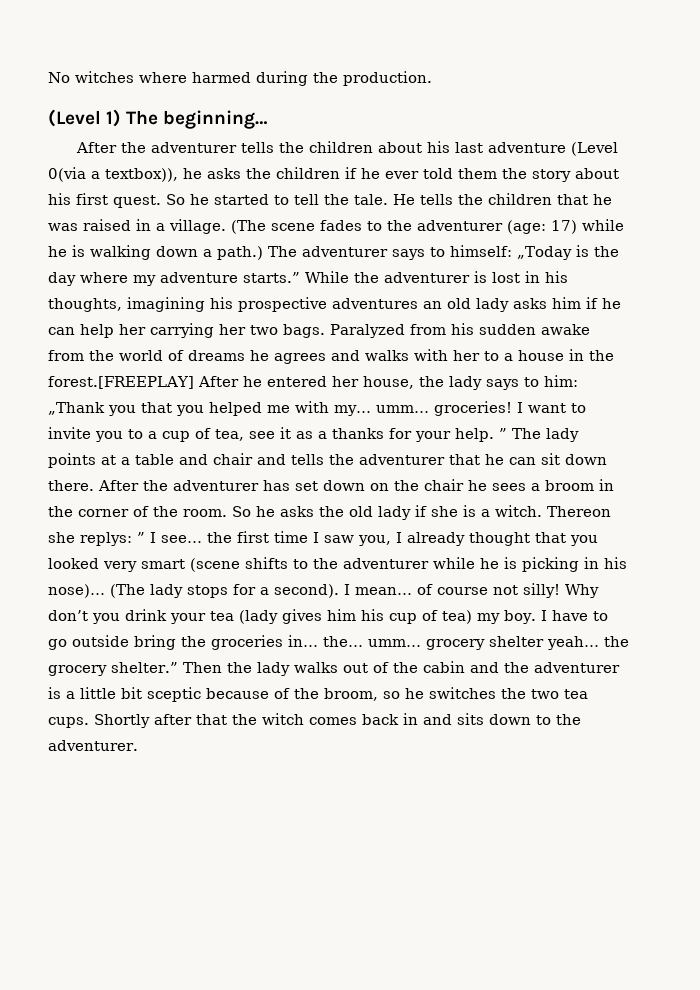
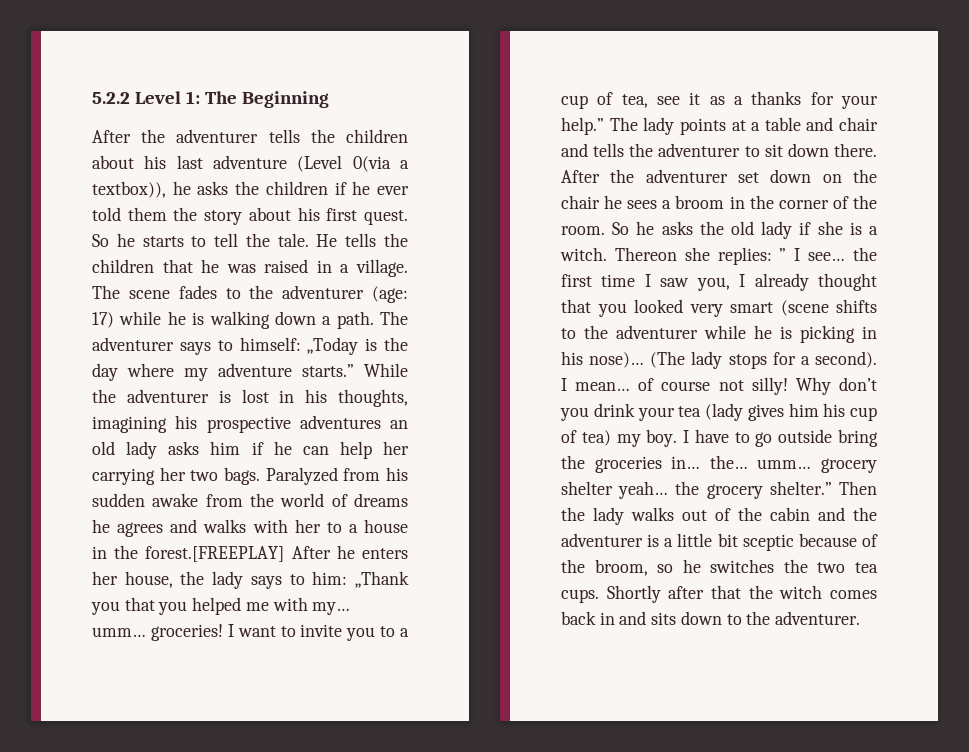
- No witches where harmed during the production.
- (Level 1) The beginning…
+ 5.2.2 Level 1: The Beginning
- So he started to tell the tale.
+ So he starts to tell the tale.
- (The scene fades to the adventurer (age: 17) while he is walking down a path.)
+ The scene fades to the adventurer (age: 17) while he is walking down a path.
- Paralyzed from his sudden awake from the world of dreams he agrees and walks with her to a house in the forest.[FREEPLAY] After he entered her house, the lady says to him: „Thank you that you helped me with my… umm… groceries!
+ Paralyzed from his sudden awake from the world of dreams he agrees and walks with her to a house in the forest.[FREEPLAY] After he enters her house, the lady says to him: „Thank you that you helped me with my… umm… groceries!
- I want to invite you to a cup of tea, see it as a thanks for your help. ” The lady points at a table and chair and tells the adventurer that he can sit down there.
+ I want to invite you to a cup of tea, see it as a thanks for your help.” The lady points at a table and chair and tells the adventurer to sit down there.
- After the adventurer has set down on the chair he sees a broom in the corner of the room.
+ After the adventurer set down on the chair he sees a broom in the corner of the room.
- Thereon she replys: ” I see… the first time I saw you, I already thought that you looked very smart (scene shifts to the adventurer while he is picking in his nose)…
+ Thereon she replies: ” I see… the first time I saw you, I already thought that you looked very smart (scene shifts to the adventurer while he is picking in his nose)…

